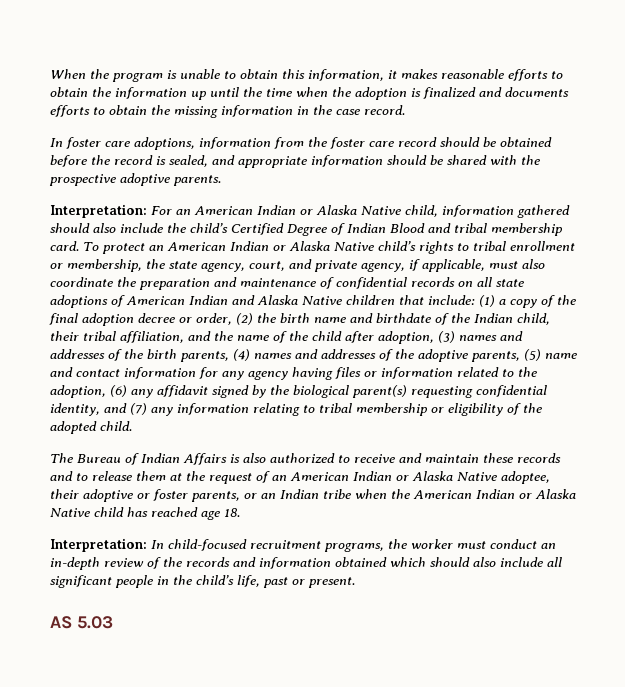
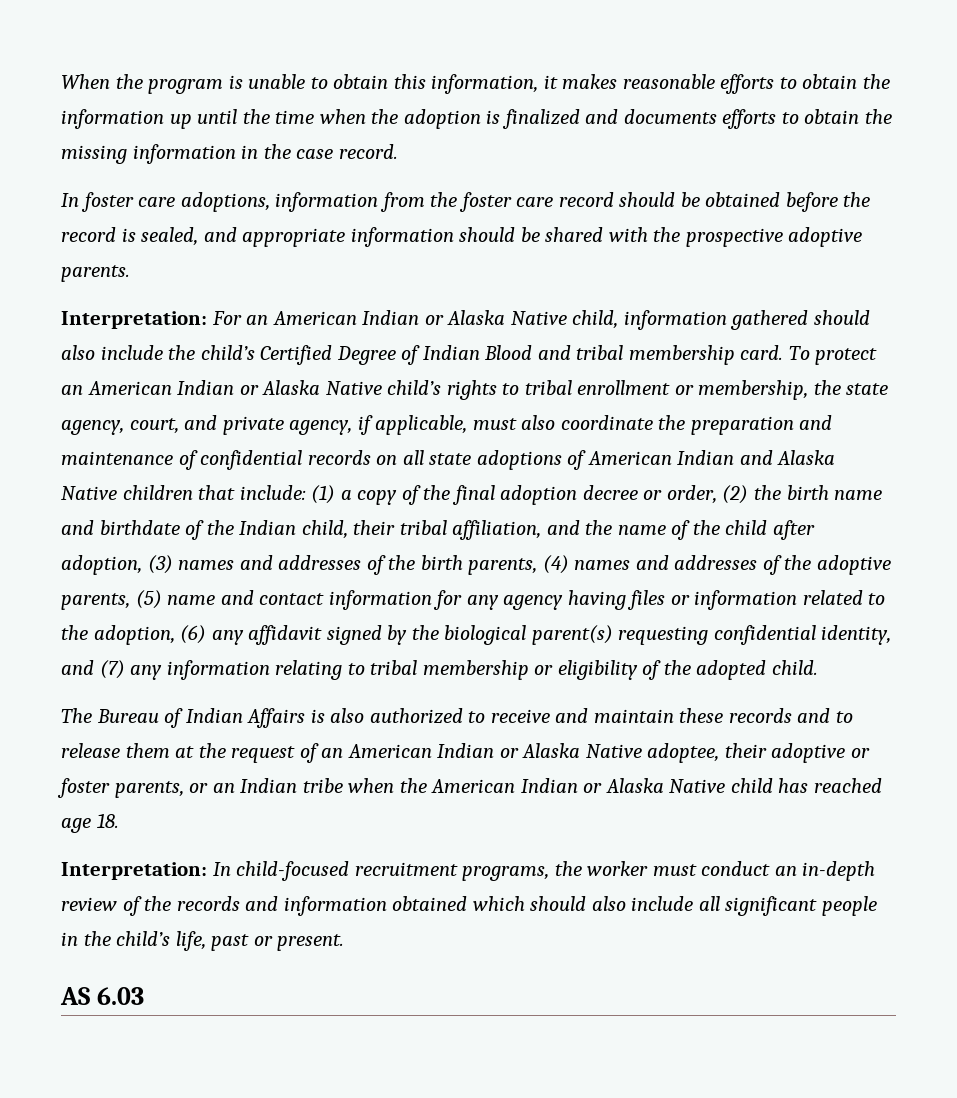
- AS 5.03
+ AS 6.03

